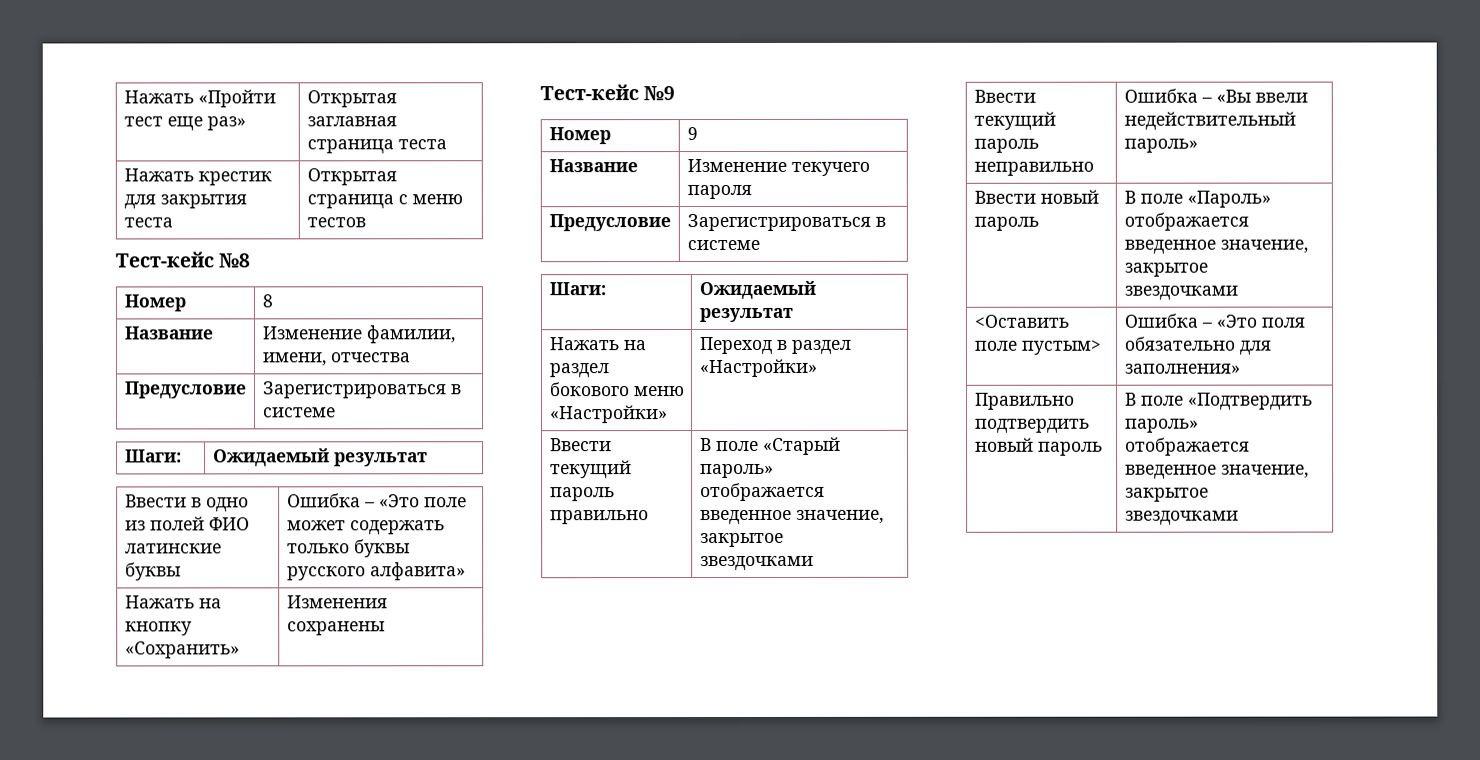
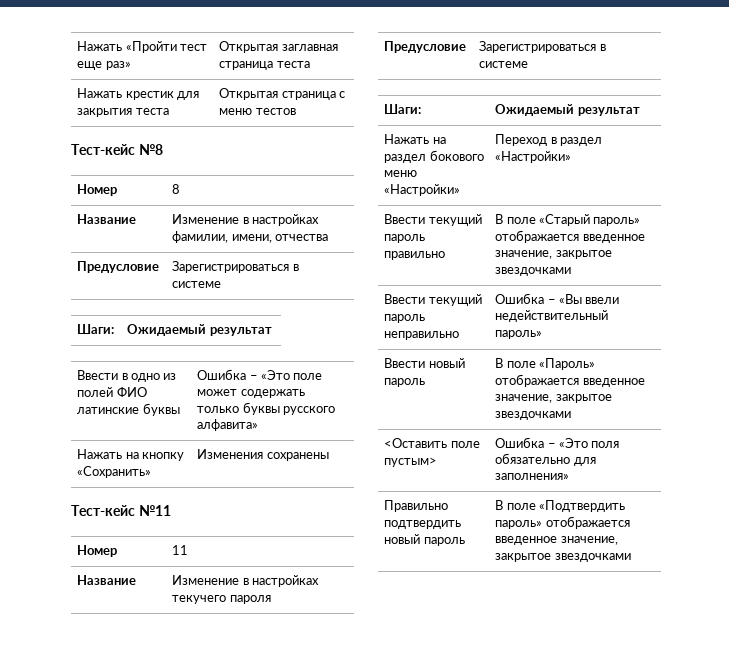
- Название | Изменение фамилии, имени, отчества
+ Название | Изменение в настройках фамилии, имени, отчества
- Тест-кейс №9
- Номер | 9
- Название | Изменение текучего пароля
+ Тест-кейс №11
+ Номер | 11
+ Название | Изменение в настройках текучего пароля

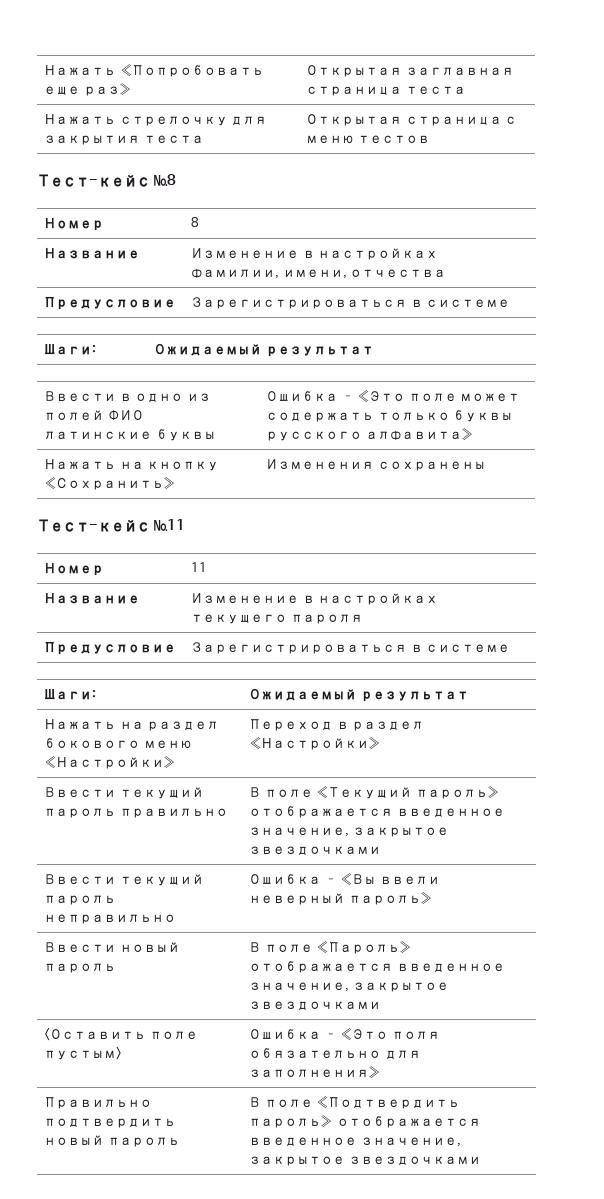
- Нажать «Пройти тест еще раз» | Открытая заглавная страница теста
+ Нажать «Попробовать еще раз» | Открытая заглавная страница теста
- Нажать крестик для закрытия теста | Открытая страница с меню тестов
+ Нажать стрелочку для закрытия теста | Открытая страница с меню тестов
- Название | Изменение в настройках текучего пароля
+ Название | Изменение в настройках текущего пароля
- Ввести текущий пароль правильно | В поле «Старый пароль» отображается введенное значение, закрытое звездочками
+ Ввести текущий пароль правильно | В поле «Текущий пароль» отображается введенное значение, закрытое звездочками
- Ввести текущий пароль неправильно | Ошибка – «Вы ввели недействительный пароль»
+ Ввести текущий пароль неправильно | Ошибка – «Вы ввели неверный пароль»

